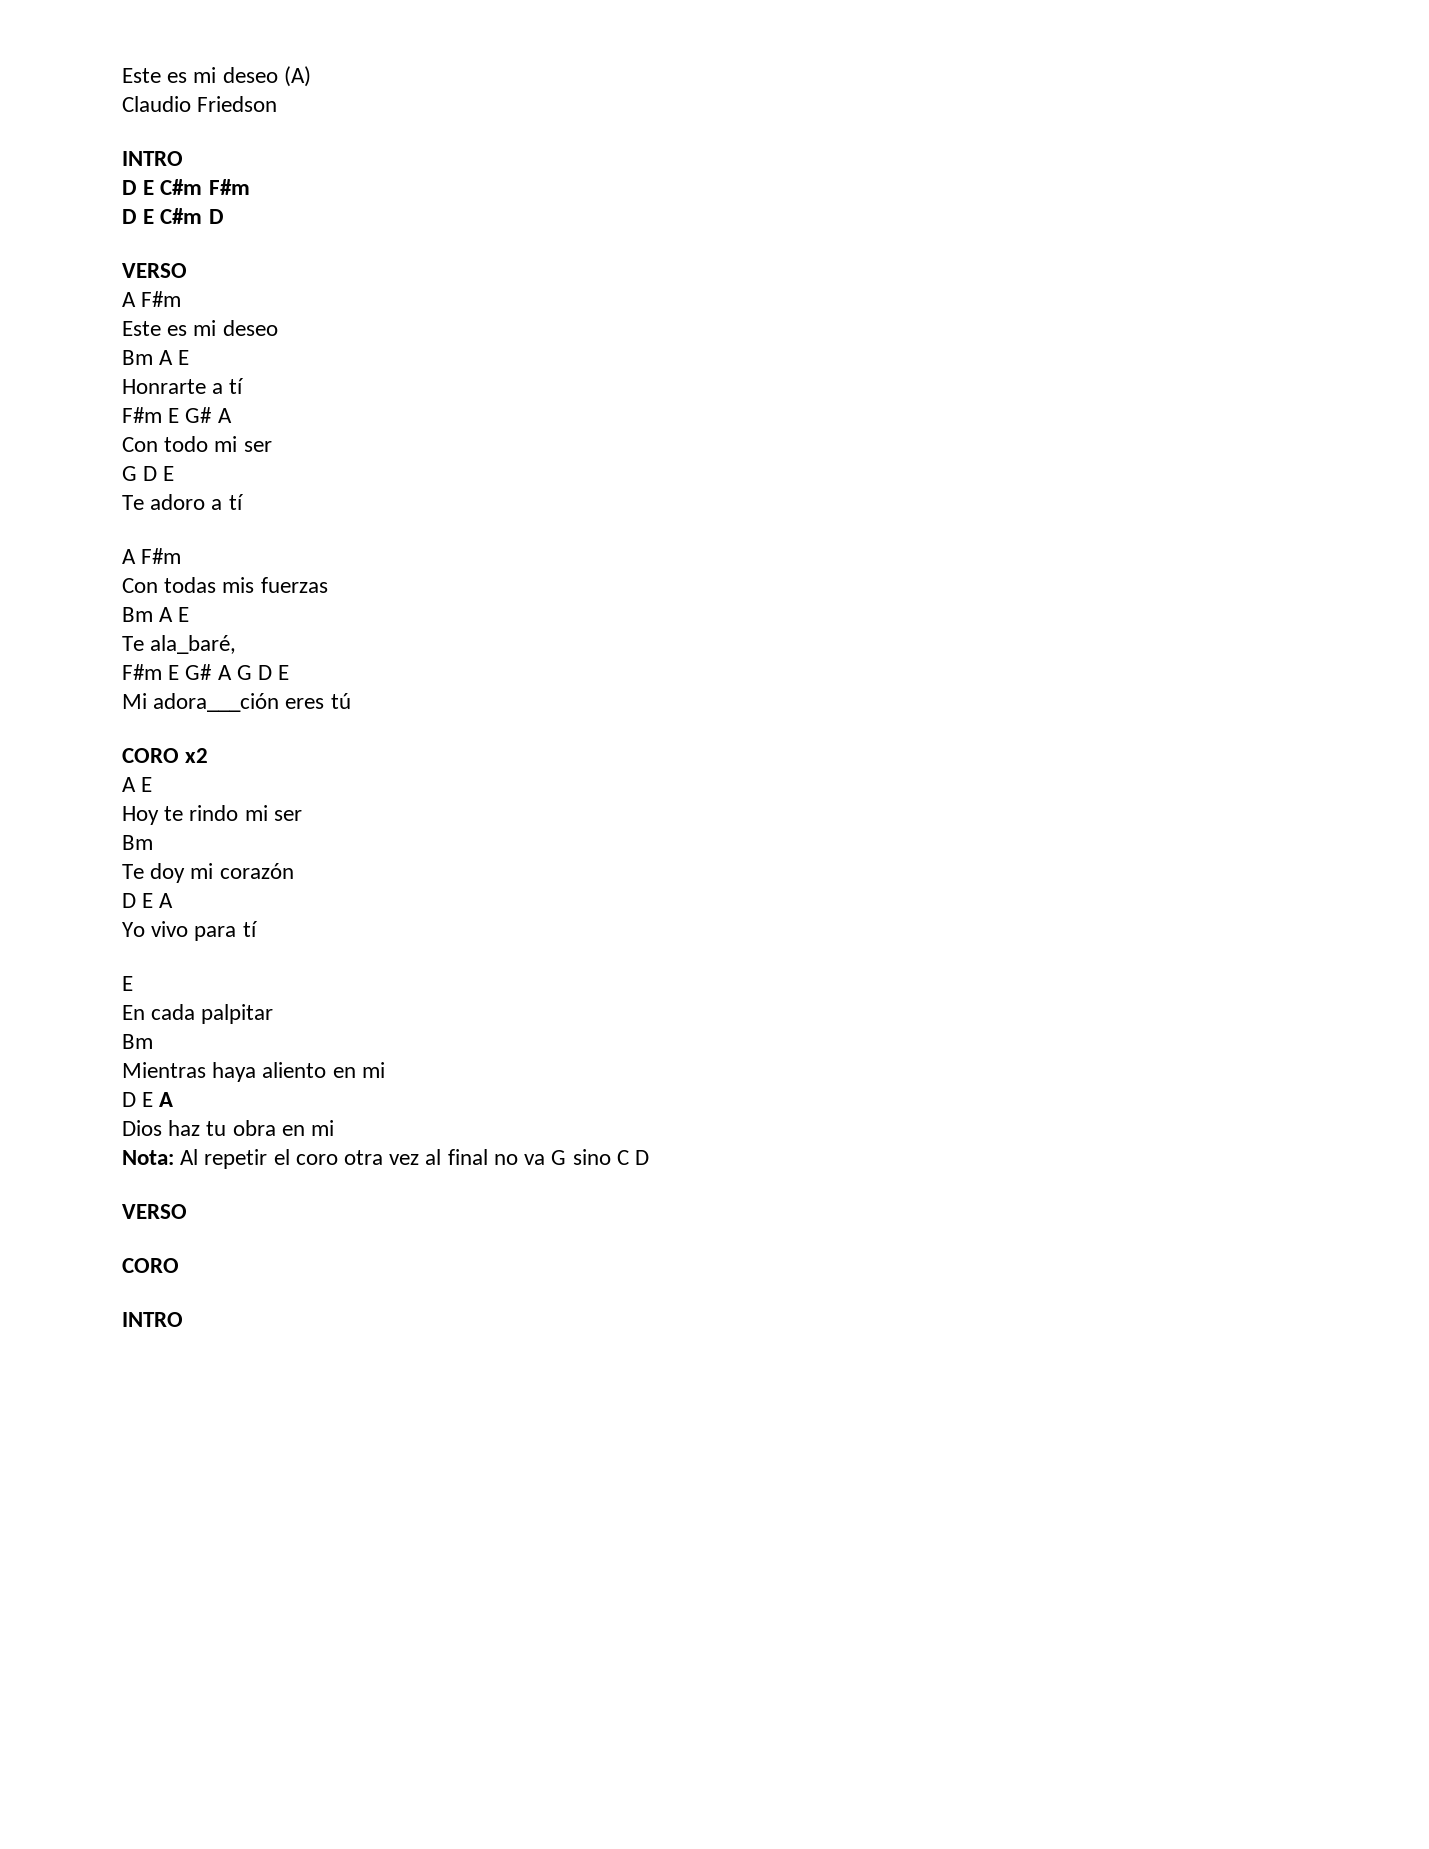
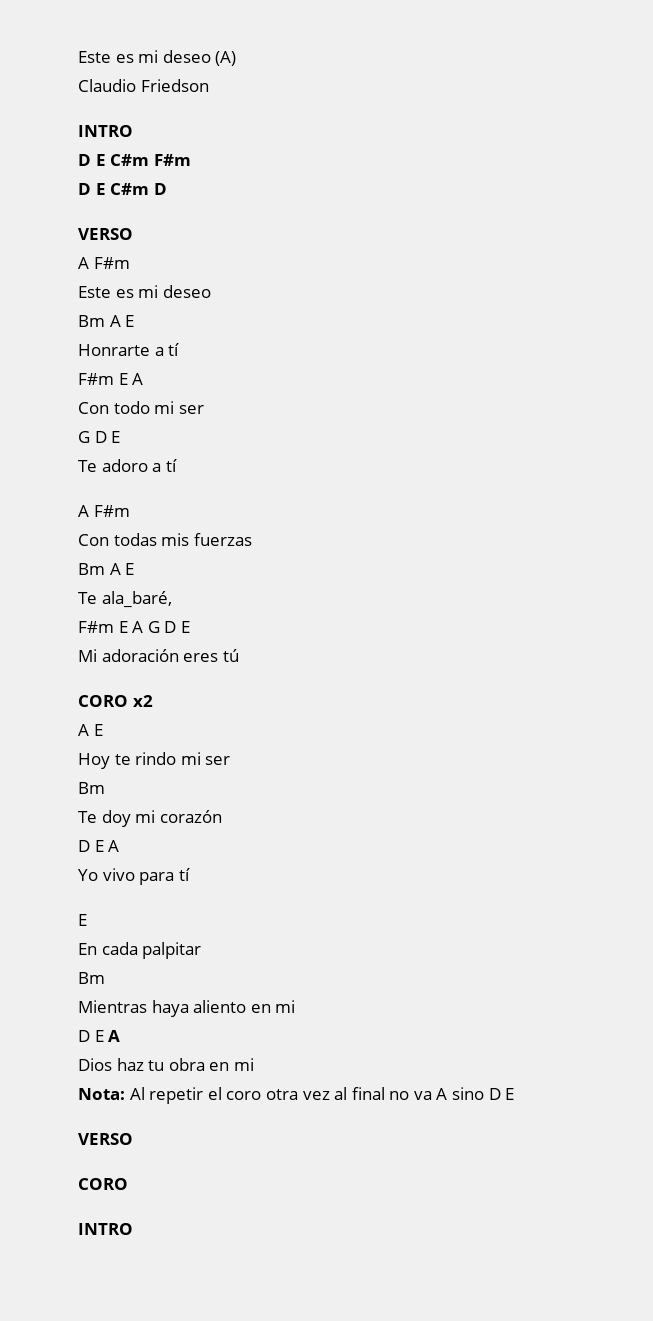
  Honrarte a tí
- F#m E G# A
+ F#m E A
- F#m E G# A G D E
+ F#m E A G D E
- Mi adora___ción eres tú
+ Mi adoración eres tú
- Nota: Al repetir el coro otra vez al final no va G sino C D
+ Nota: Al repetir el coro otra vez al final no va A sino D E

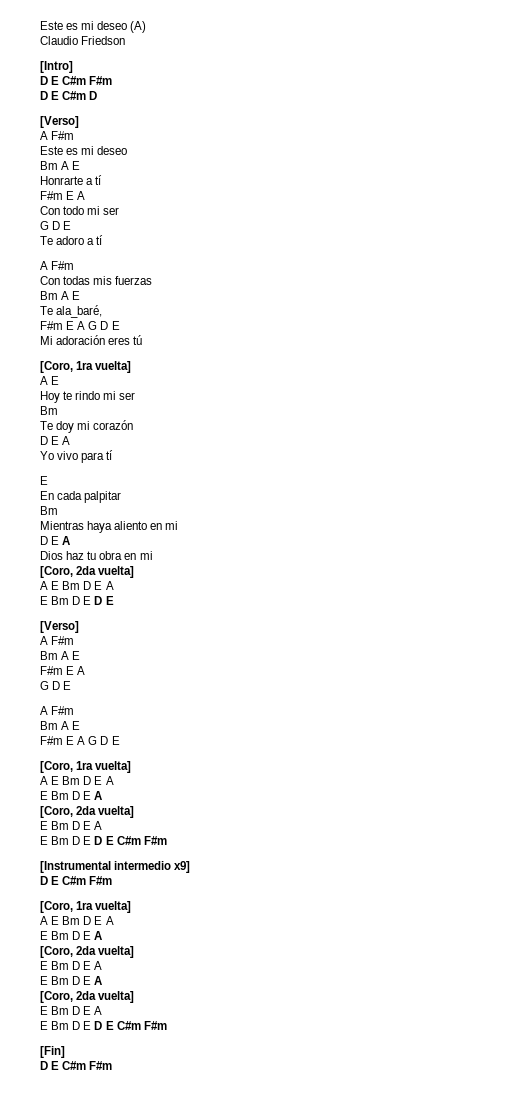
  Claudio Friedson
- INTRO
+ [Intro]
  D E C#m D
- VERSO
+ [Verso]
  Mi adoración eres tú
- CORO x2
+ [Coro, 1ra vuelta]
  Dios haz tu obra en mi
- Nota: Al repetir el coro otra vez al final no va A sino D E
- VERSO
- CORO
- INTRO
+ [Coro, 2da vuelta]
+ A E Bm D E A
+ E Bm D E D E
+ [Verso]
+ A F#m
+ Bm A E
+ F#m E A
+ G D E
+ A F#m
+ Bm A E
+ F#m E A G D E
+ [Coro, 1ra vuelta]
+ A E Bm D E A
+ E Bm D E A
+ [Coro, 2da vuelta]
+ E Bm D E A
+ E Bm D E D E C#m F#m
+ [Instrumental intermedio x9]
+ D E C#m F#m
+ [Coro, 1ra vuelta]
+ A E Bm D E A
+ E Bm D E A
+ [Coro, 2da vuelta]
+ E Bm D E A
+ E Bm D E A
+ [Coro, 2da vuelta]
+ E Bm D E A
+ E Bm D E D E C#m F#m
+ [Fin]
+ D E C#m F#m

